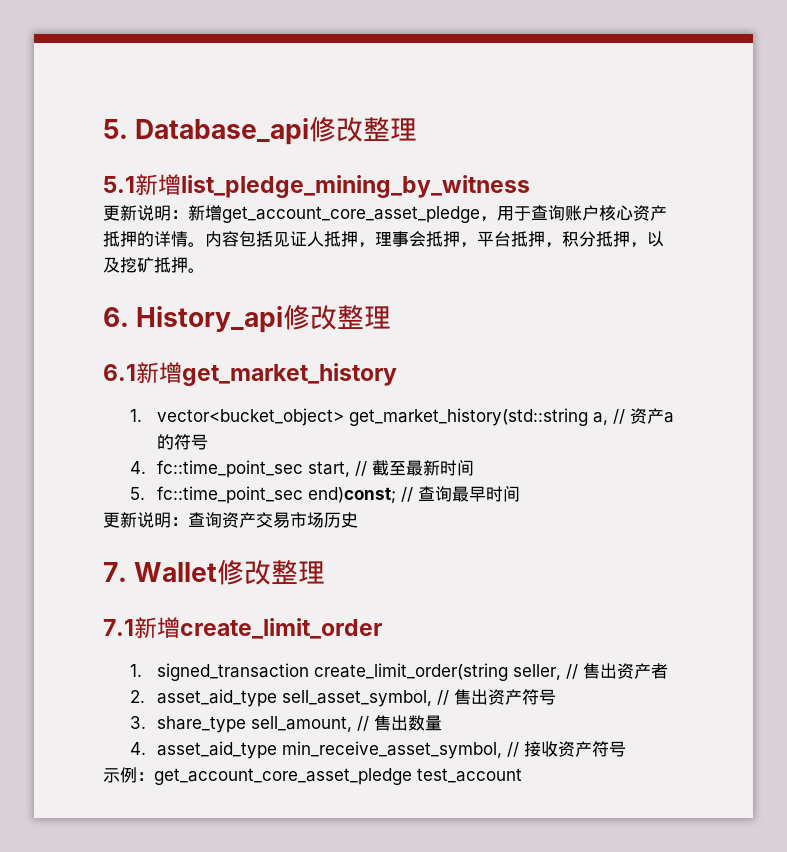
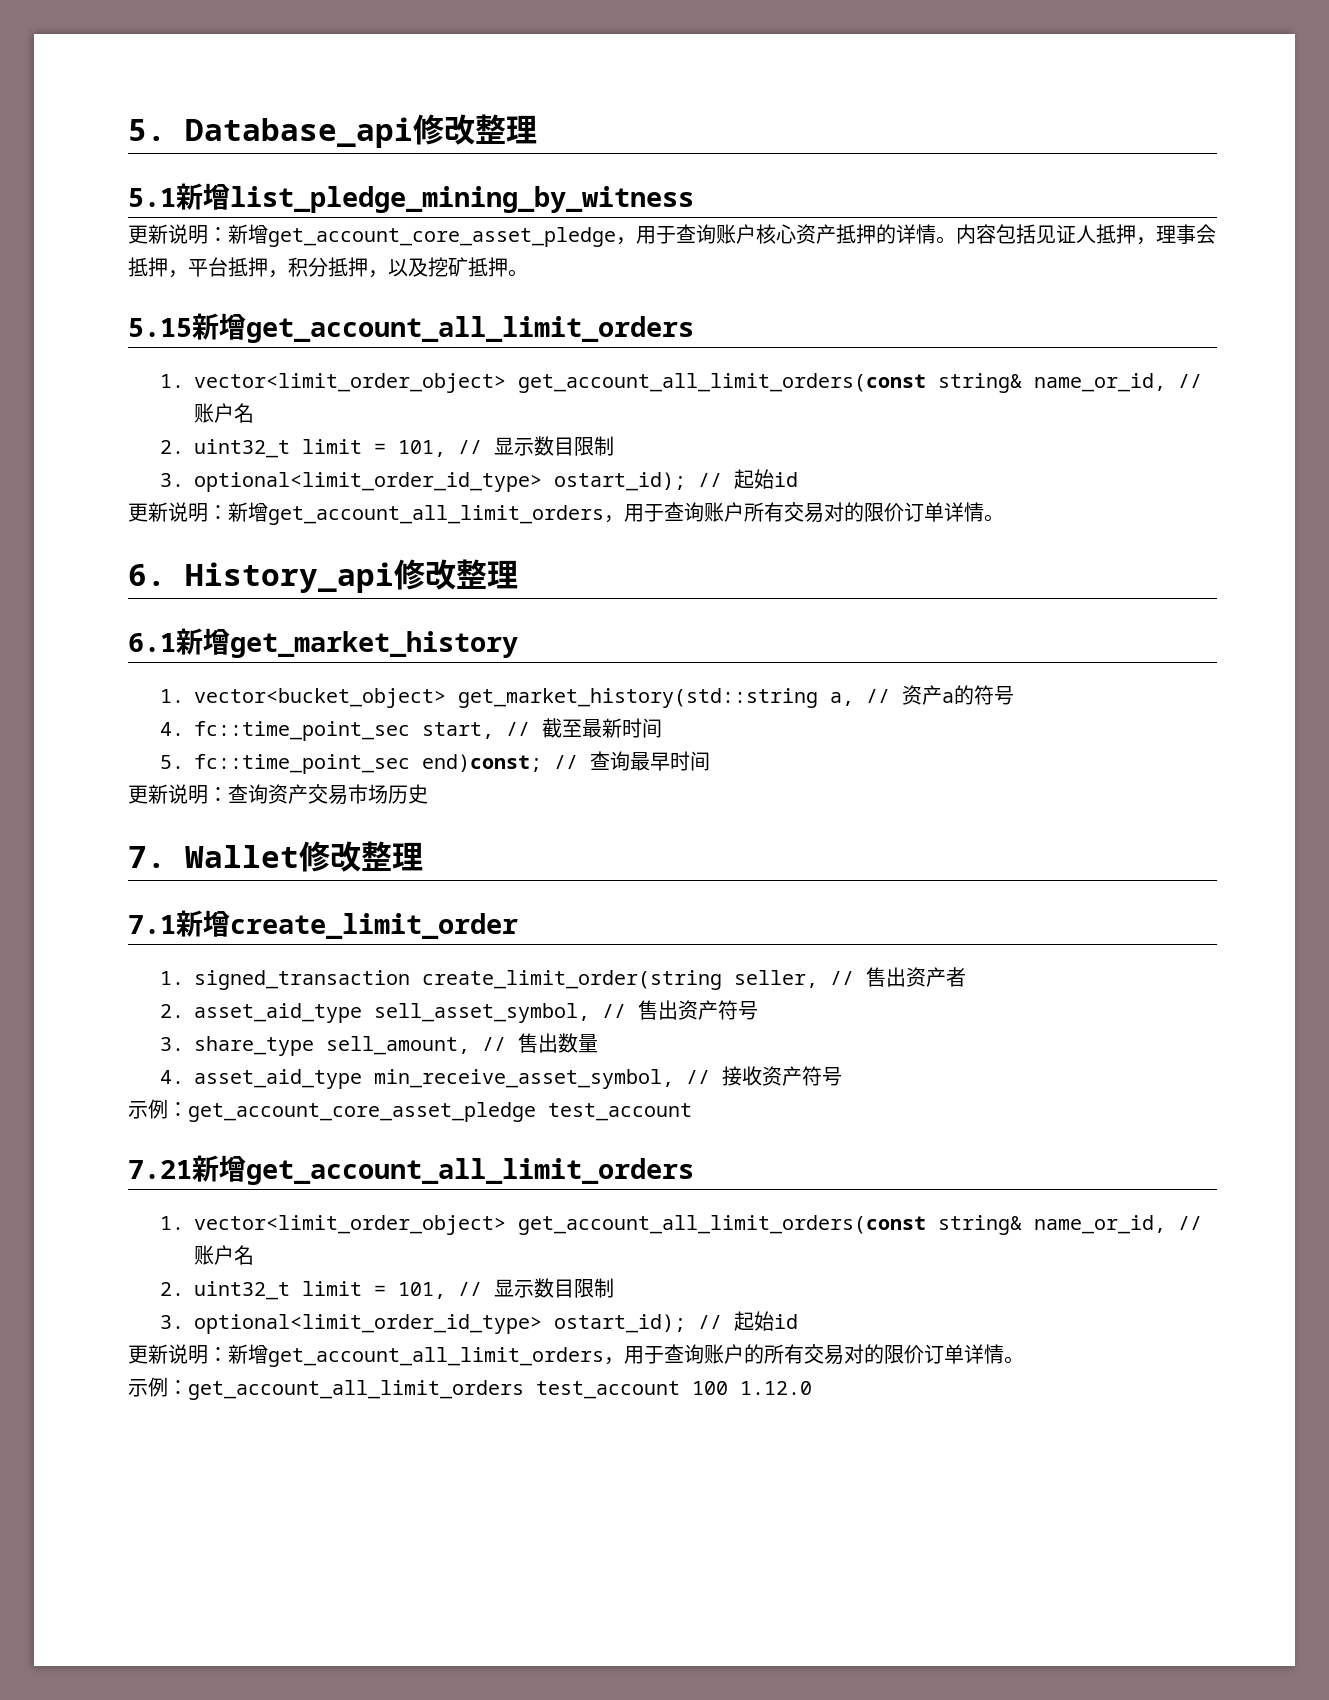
+ 5.15新增get_account_all_limit_orders
+ 1. vector<limit_order_object> get_account_all_limit_orders(const string& name_or_id, // 账户名
+ 2. uint32_t limit = 101, // 显示数目限制
+ 3. optional<limit_order_id_type> ostart_id); // 起始id
+ 更新说明：新增get_account_all_limit_orders，用于查询账户所有交易对的限价订单详情。
+ 7.21新增get_account_all_limit_orders
+ 1. vector<limit_order_object> get_account_all_limit_orders(const string& name_or_id, // 账户名
+ 2. uint32_t limit = 101, // 显示数目限制
+ 3. optional<limit_order_id_type> ostart_id); // 起始id
+ 更新说明：新增get_account_all_limit_orders，用于查询账户的所有交易对的限价订单详情。
+ 示例：get_account_all_limit_orders test_account 100 1.12.0

